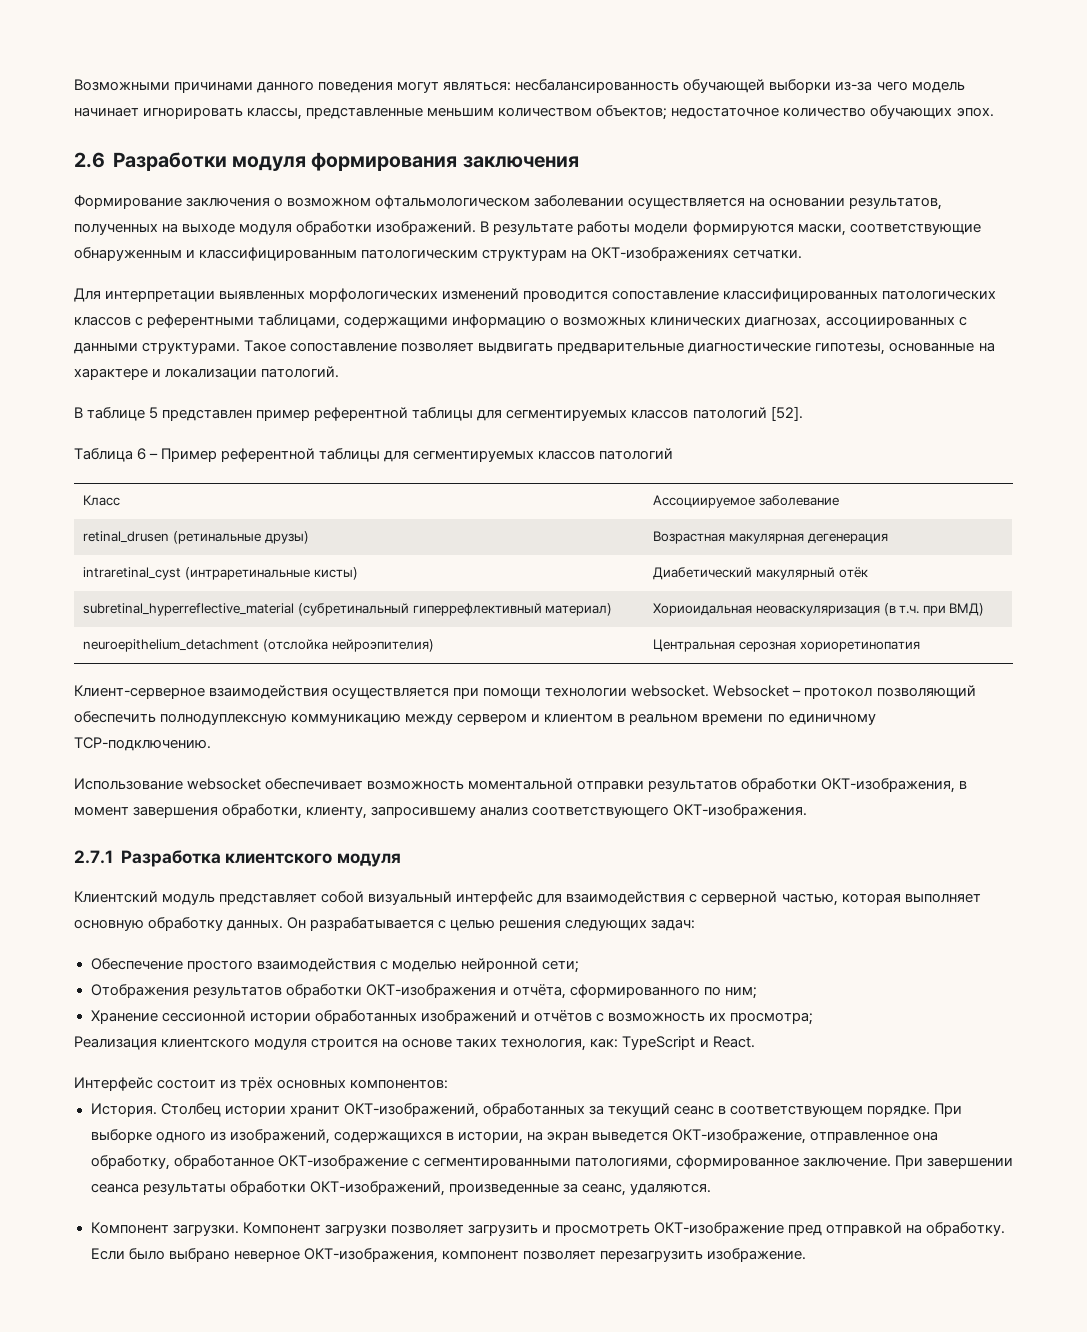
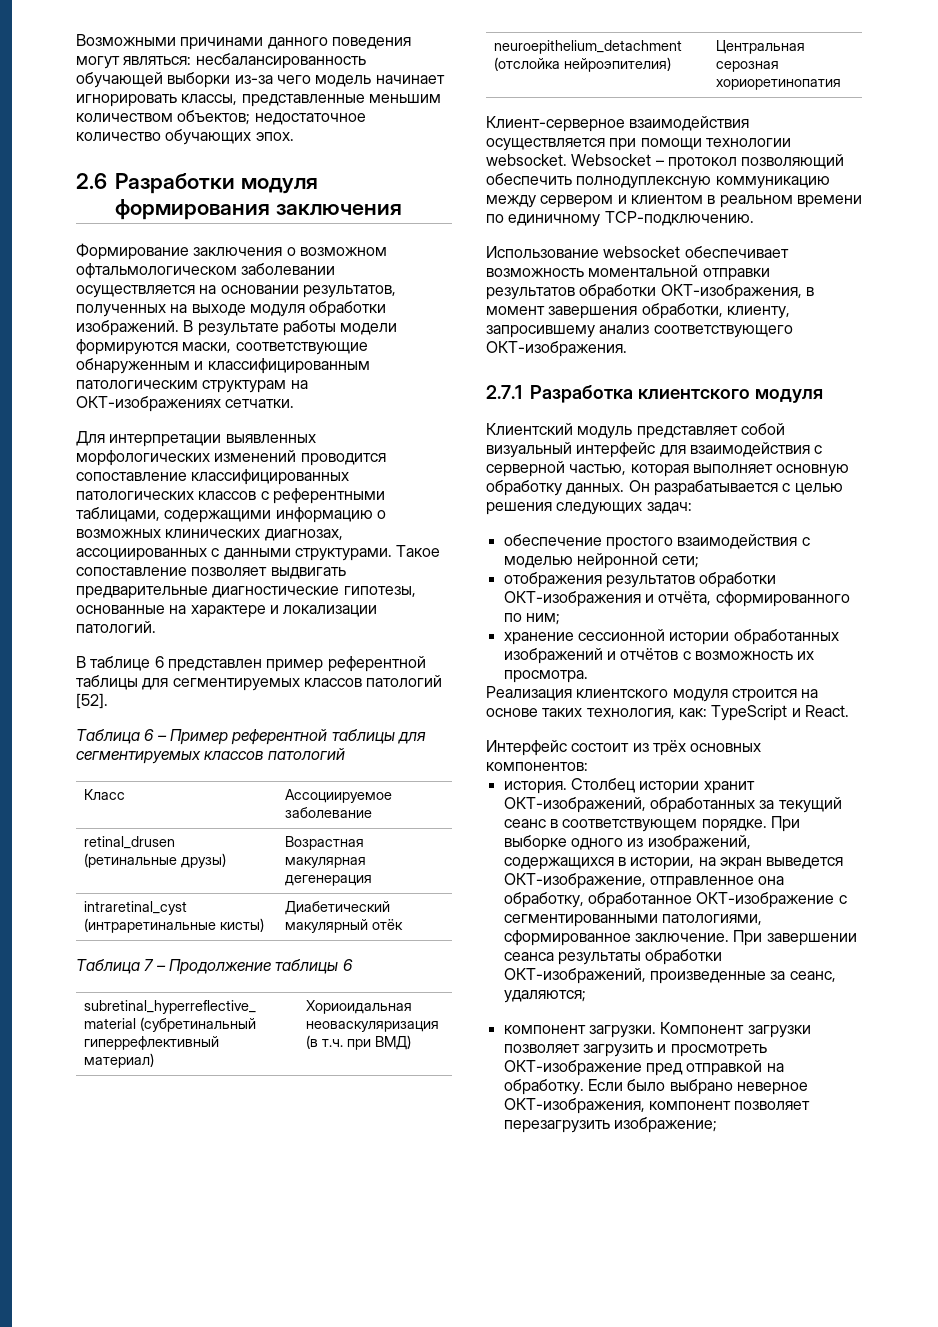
- В таблице 5 представлен пример референтной таблицы для сегментируемых классов патологий [52].
+ В таблице 6 представлен пример референтной таблицы для сегментируемых классов патологий [52].
+ Таблица 7 – Продолжение таблицы 6
- Обеспечение простого взаимодействия с моделью нейронной сети;
+ обеспечение простого взаимодействия с моделью нейронной сети;
- Отображения результатов обработки ОКТ-изображения и отчёта, сформированного по ним;
+ отображения результатов обработки ОКТ-изображения и отчёта, сформированного по ним;
- Хранение сессионной истории обработанных изображений и отчётов с возможность их просмотра;
+ хранение сессионной истории обработанных изображений и отчётов с возможность их просмотра.
- История.
+ история.
- При завершении сеанса результаты обработки ОКТ-изображений, произведенные за сеанс, удаляются.
- Компонент загрузки.
+ При завершении сеанса результаты обработки ОКТ-изображений, произведенные за сеанс, удаляются;
+ компонент загрузки.
- Если было выбрано неверное ОКТ-изображения, компонент позволяет перезагрузить изображение.
+ Если было выбрано неверное ОКТ-изображения, компонент позволяет перезагрузить изображение;

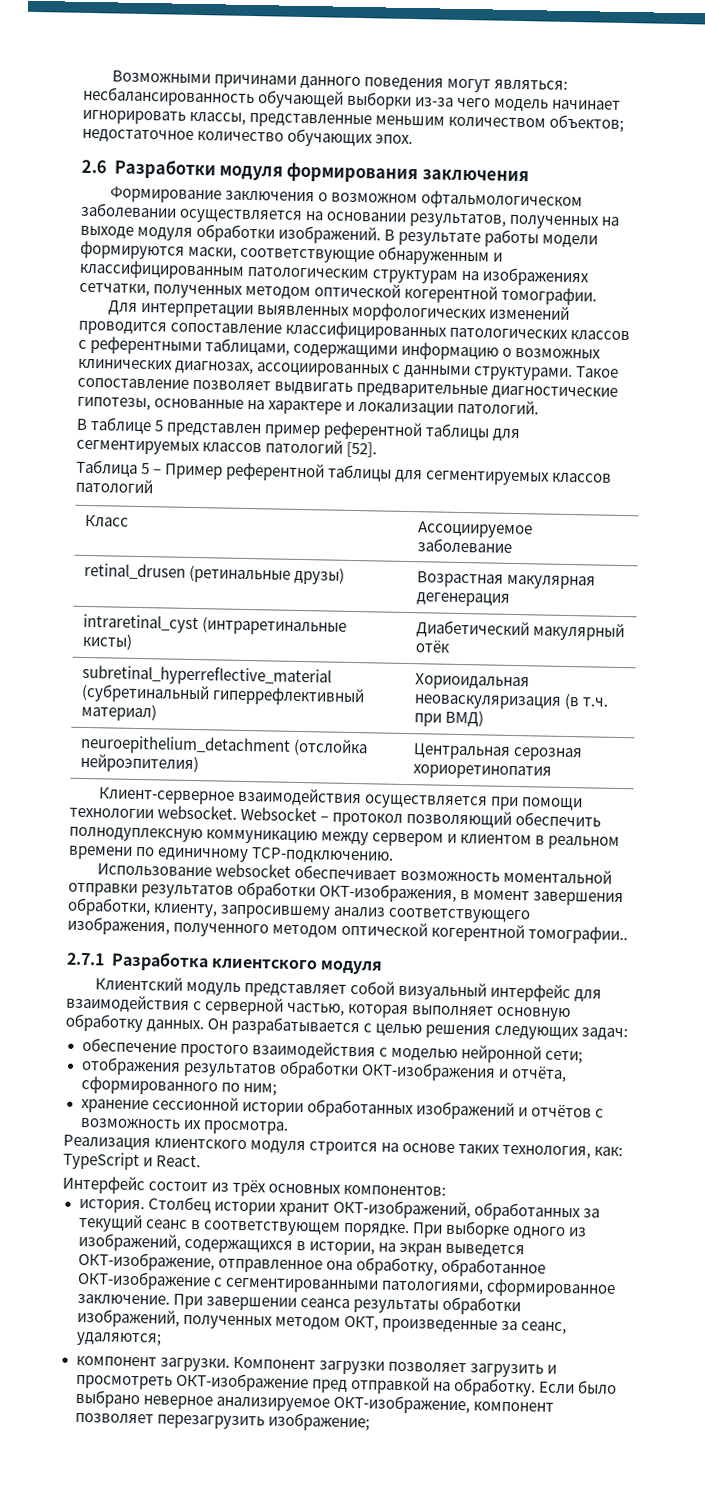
- В результате работы модели формируются маски, соответствующие обнаруженным и классифицированным патологическим структурам на ОКТ-изображениях сетчатки.
+ В результате работы модели формируются маски, соответствующие обнаруженным и классифицированным патологическим структурам на изображениях сетчатки, полученных методом оптической когерентной томографии.
- В таблице 6 представлен пример референтной таблицы для сегментируемых классов патологий [52].
+ В таблице 5 представлен пример референтной таблицы для сегментируемых классов патологий [52].
- Таблица 6 – Пример референтной таблицы для сегментируемых классов патологий
+ Таблица 5 – Пример референтной таблицы для сегментируемых классов патологий
- Таблица 7 – Продолжение таблицы 6
- Использование websocket обеспечивает возможность моментальной отправки результатов обработки ОКТ-изображения, в момент завершения обработки, клиенту, запросившему анализ соответствующего ОКТ-изображения.
+ Использование websocket обеспечивает возможность моментальной отправки результатов обработки ОКТ-изображения, в момент завершения обработки, клиенту, запросившему анализ соответствующего изображения, полученного методом оптической когерентной томографии..
- При завершении сеанса результаты обработки ОКТ-изображений, произведенные за сеанс, удаляются;
+ При завершении сеанса результаты обработки изображений, полученных методом ОКТ, произведенные за сеанс, удаляются;
- Если было выбрано неверное ОКТ-изображения, компонент позволяет перезагрузить изображение;
+ Если было выбрано неверное анализируемое ОКТ-изображение, компонент позволяет перезагрузить изображение;

